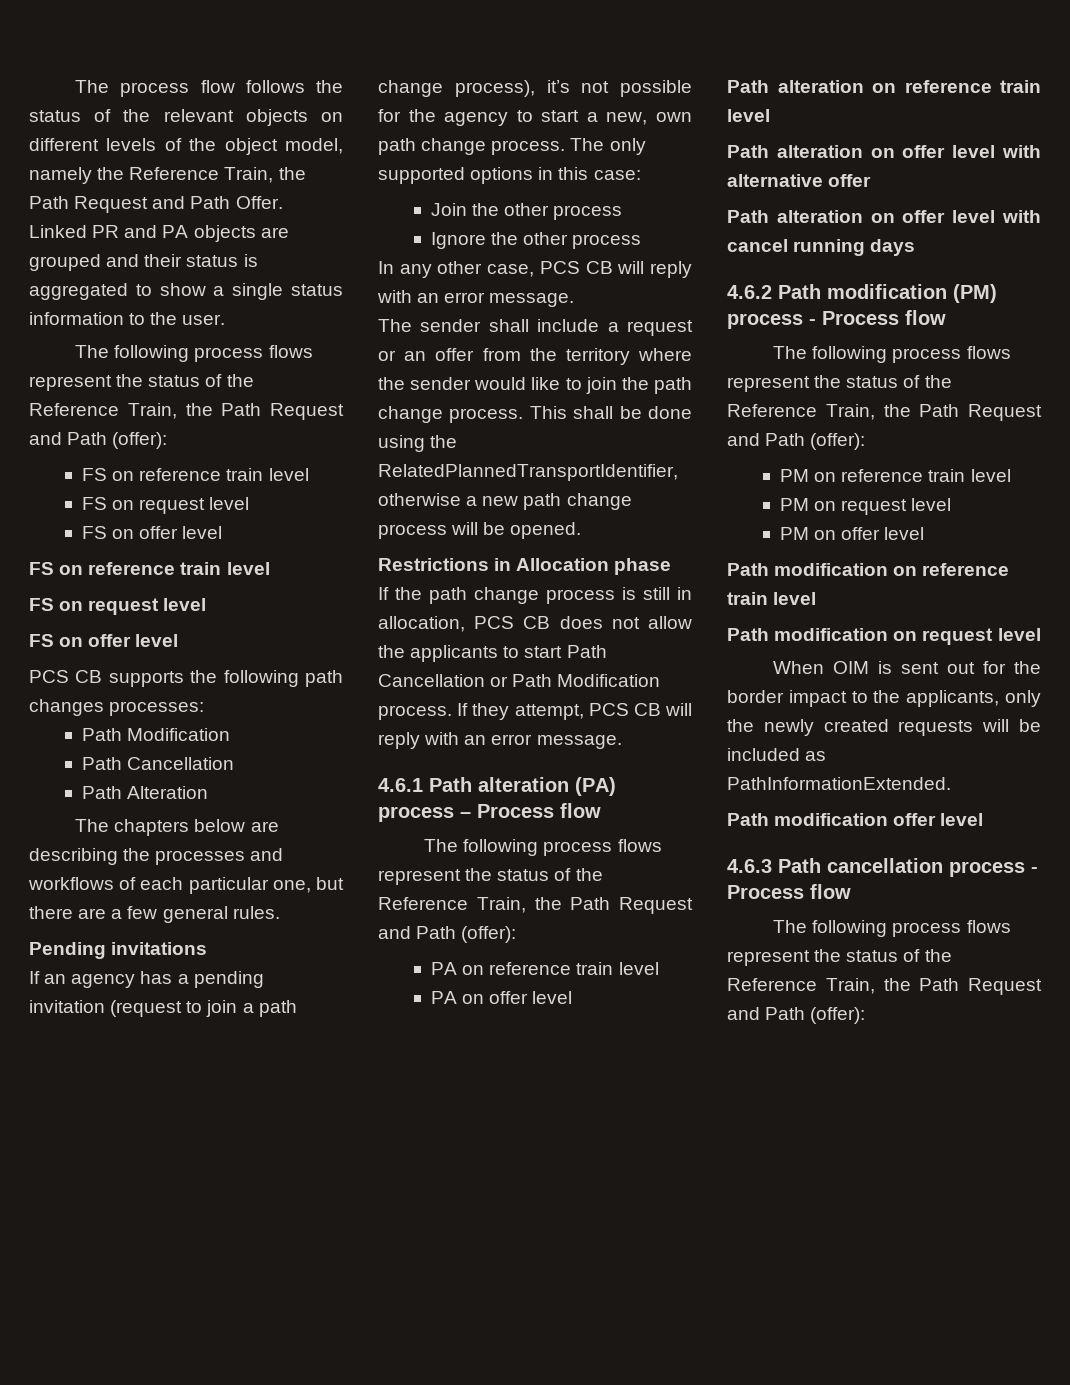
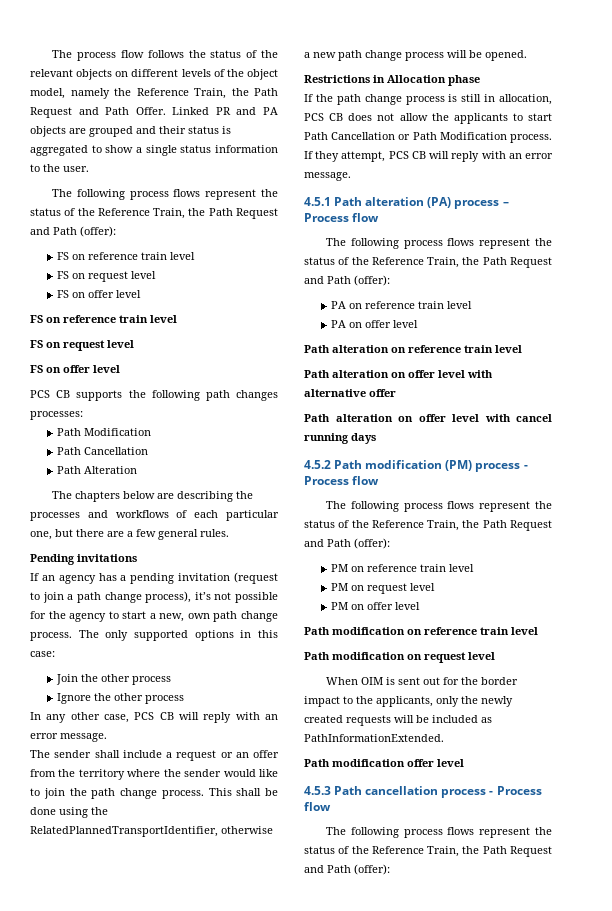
- 4.6.1 Path alteration (PA) process – Process flow
+ 4.5.1 Path alteration (PA) process – Process flow
- 4.6.2 Path modification (PM) process - Process flow
+ 4.5.2 Path modification (PM) process - Process flow
- 4.6.3 Path cancellation process - Process flow
+ 4.5.3 Path cancellation process - Process flow

